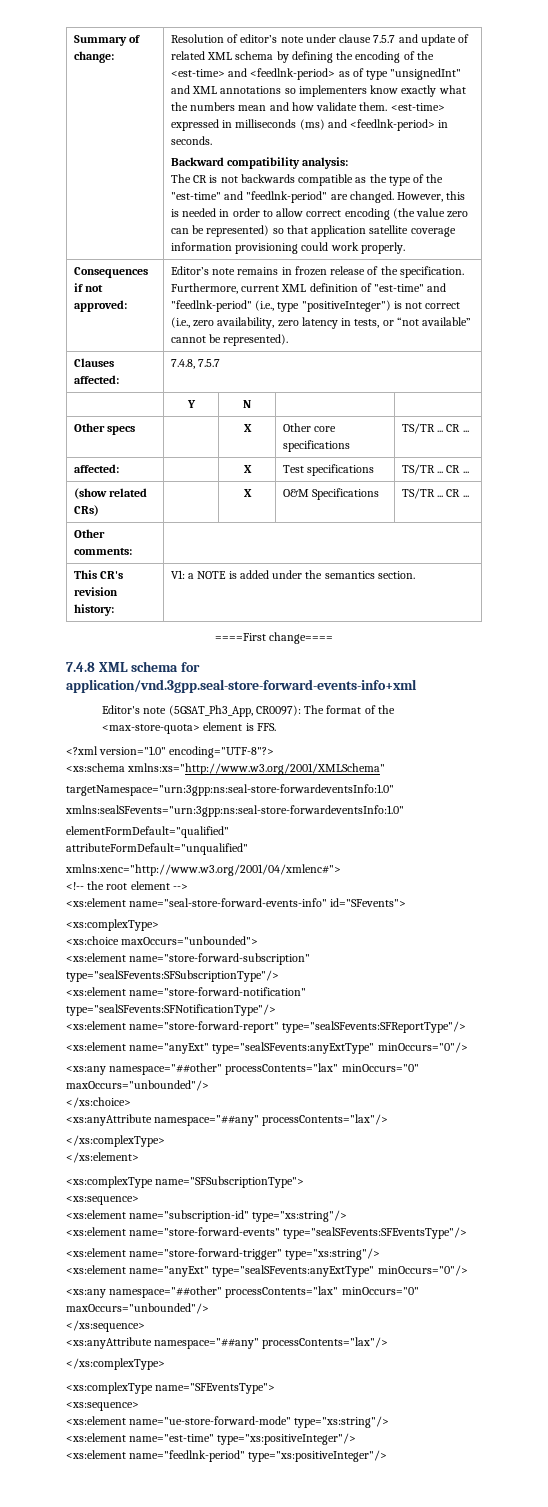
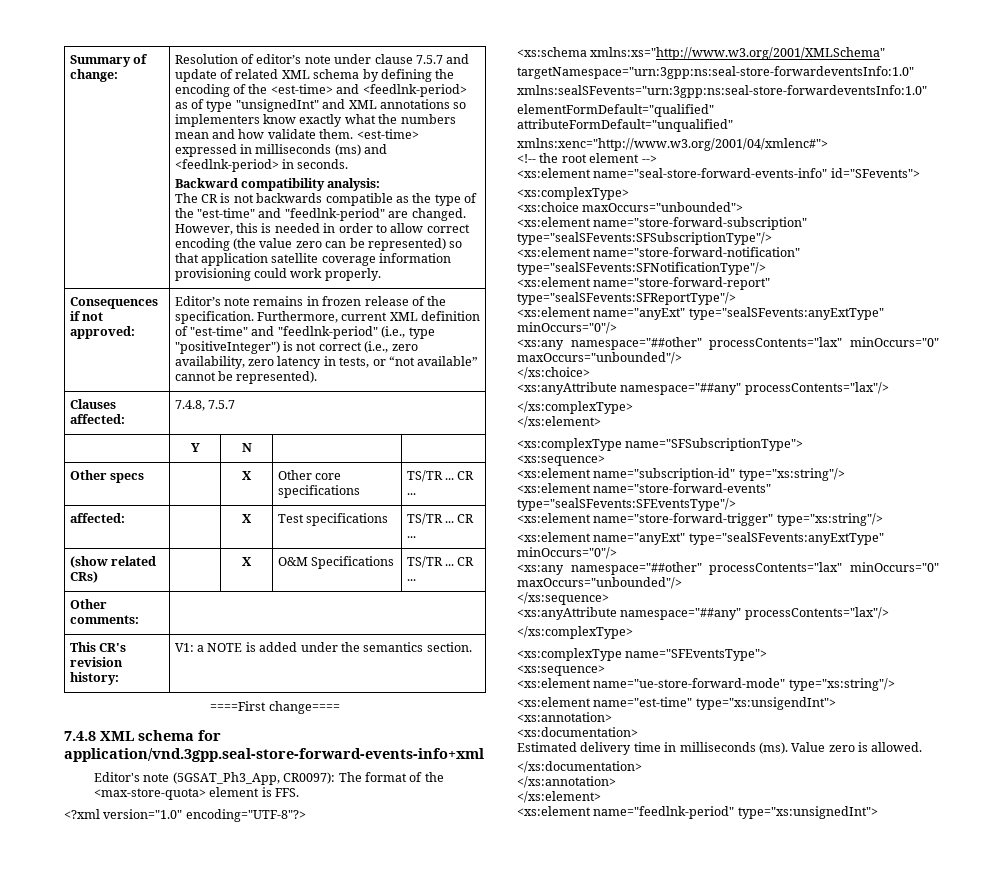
- <xs:element name="est-time" type="xs:positiveInteger"/>
+ <xs:element name="est-time" type="xs:unsigendInt">
+ <xs:annotation>
+ <xs:documentation>
+ Estimated delivery time in milliseconds (ms). Value zero is allowed.
+ </xs:documentation>
+ </xs:annotation>
+ </xs:element>
- <xs:element name="feedlnk-period" type="xs:positiveInteger"/>
+ <xs:element name="feedlnk-period" type="xs:unsignedInt">

